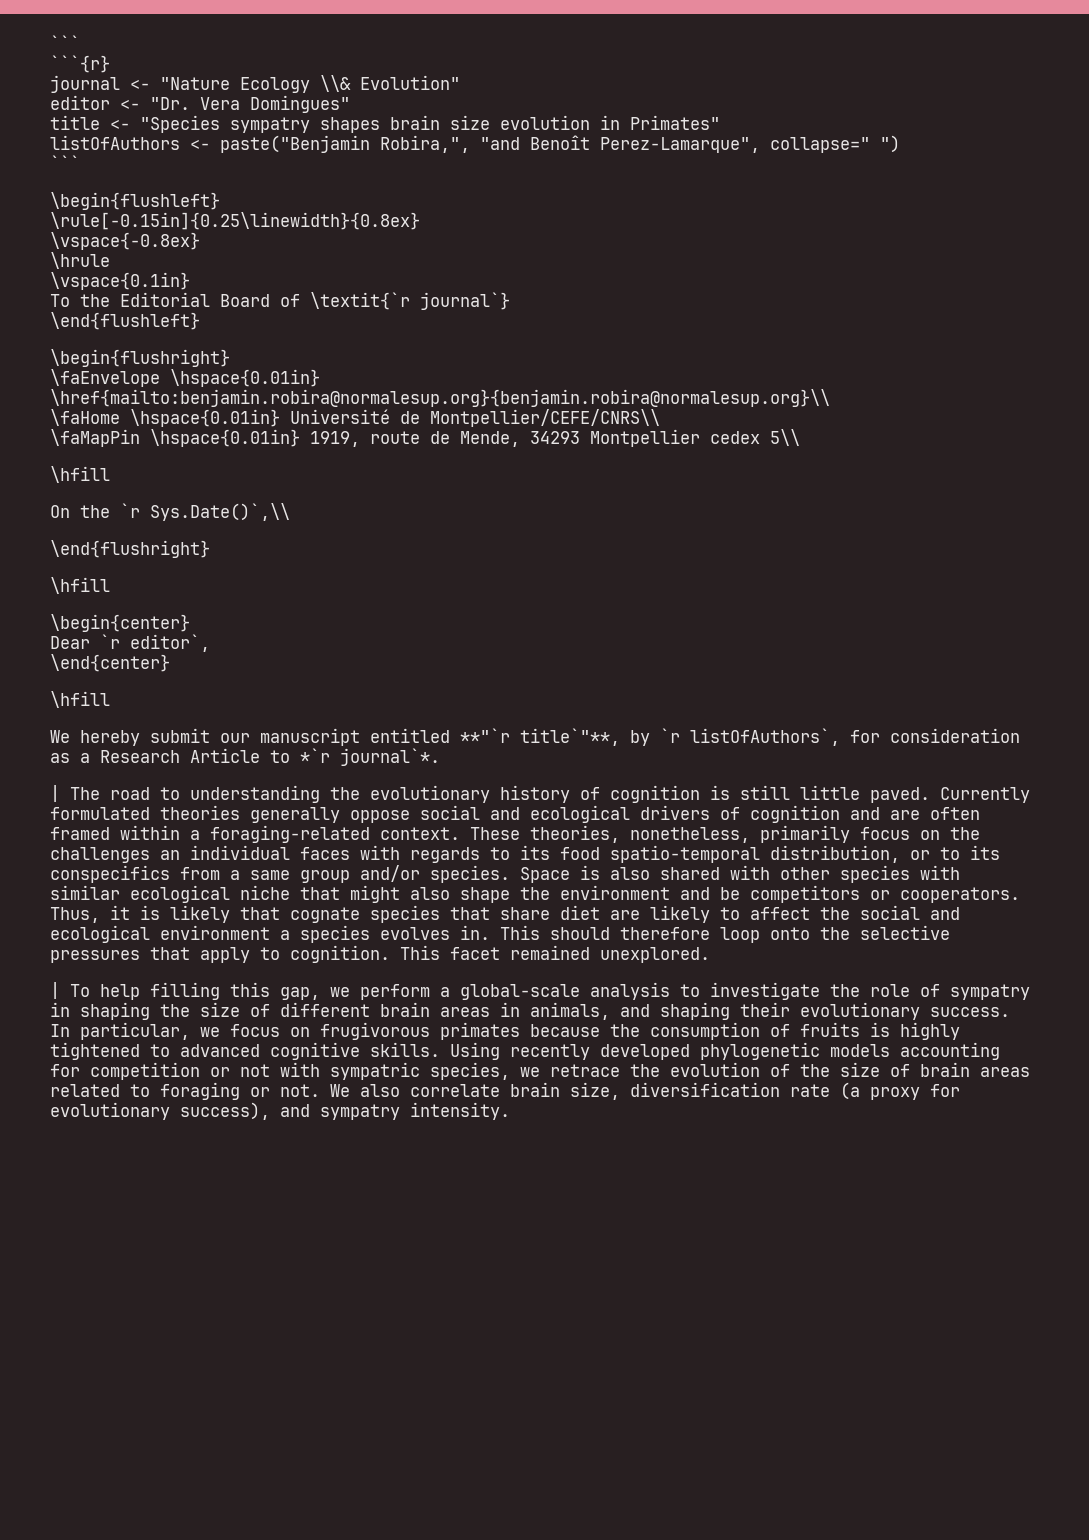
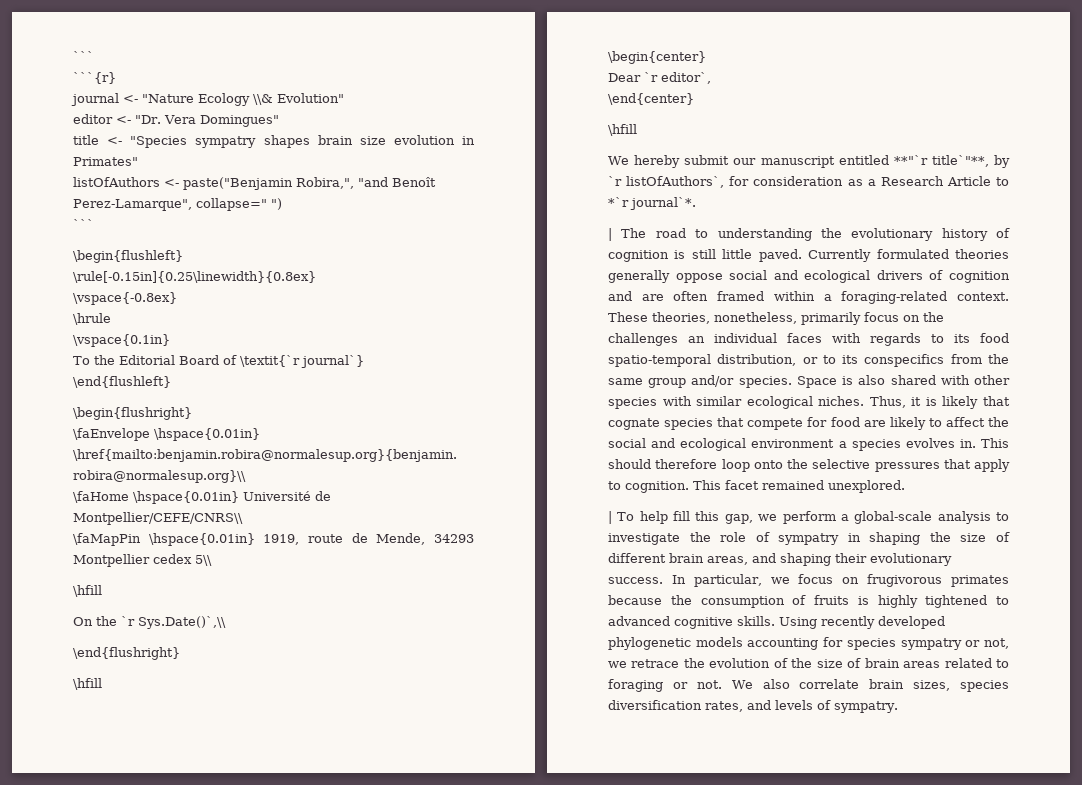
- These theories, nonetheless, primarily focus on the challenges an individual faces with regards to its food spatio-temporal distribution, or to its conspecifics from a same group and/or species.
+ These theories, nonetheless, primarily focus on the challenges an individual faces with regards to its food spatio-temporal distribution, or to its conspecifics from the same group and/or species.
- Space is also shared with other species with similar ecological niche that might also shape the environment and be competitors or cooperators.
+ Space is also shared with other species with similar ecological niches.
- Thus, it is likely that cognate species that share diet are likely to affect the social and ecological environment a species evolves in.
+ Thus, it is likely that cognate species that compete for food are likely to affect the social and ecological environment a species evolves in.
- | To help filling this gap, we perform a global-scale analysis to investigate the role of sympatry in shaping the size of different brain areas in animals, and shaping their evolutionary success.
+ | To help fill this gap, we perform a global-scale analysis to investigate the role of sympatry in shaping the size of different brain areas, and shaping their evolutionary success.
- Using recently developed phylogenetic models accounting for competition or not with sympatric species, we retrace the evolution of the size of brain areas related to foraging or not.
+ Using recently developed phylogenetic models accounting for species sympatry or not, we retrace the evolution of the size of brain areas related to foraging or not.
- We also correlate brain size, diversification rate (a proxy for evolutionary success), and sympatry intensity.
+ We also correlate brain sizes, species diversification rates, and levels of sympatry.

